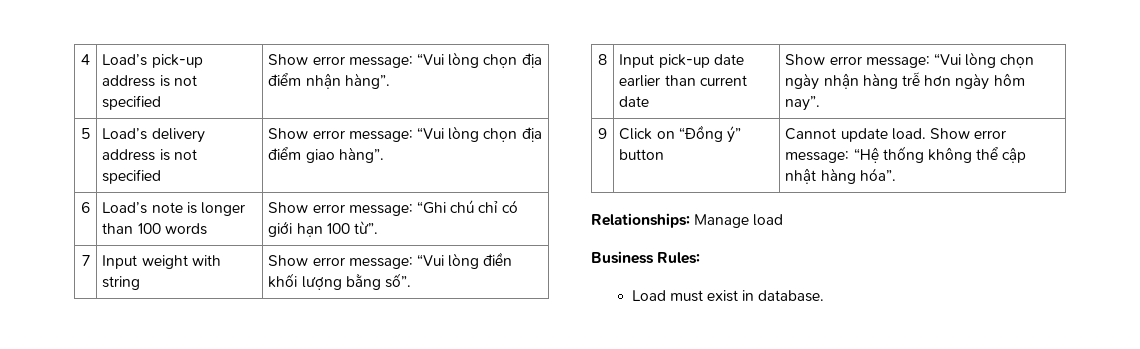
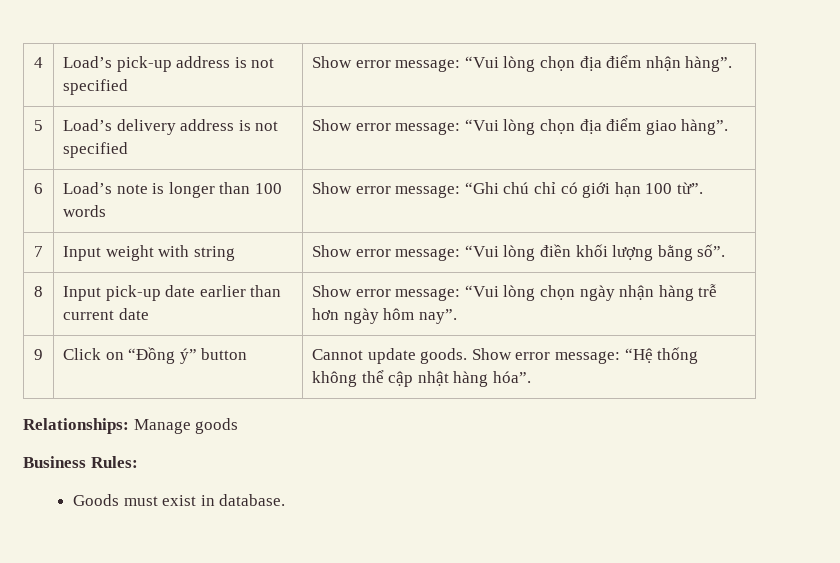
- 9 | Click on “Đồng ý” button | Cannot update load. Show error message: “Hệ thống không thể cập nhật hàng hóa”.
+ 9 | Click on “Đồng ý” button | Cannot update goods. Show error message: “Hệ thống không thể cập nhật hàng hóa”.
- Relationships: Manage load
+ Relationships: Manage goods
- Load must exist in database.
+ Goods must exist in database.

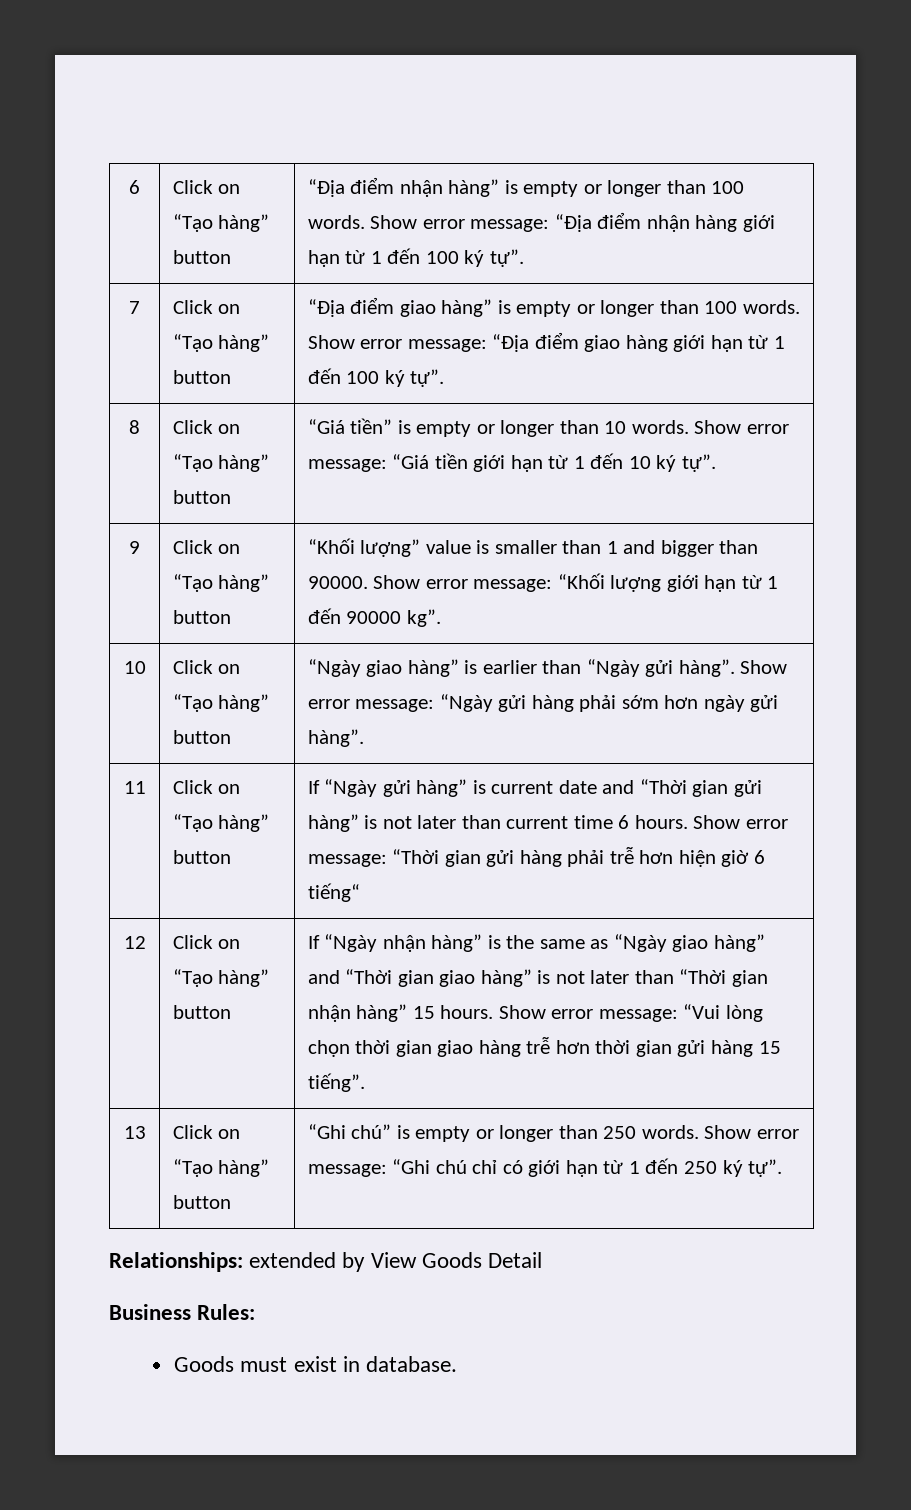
- 4 | Load’s pick-up address is not specified | Show error message: “Vui lòng chọn địa điểm nhận hàng”.
- 5 | Load’s delivery address is not specified | Show error message: “Vui lòng chọn địa điểm giao hàng”.
- 6 | Load’s note is longer than 100 words | Show error message: “Ghi chú chỉ có giới hạn 100 từ”.
- 7 | Input weight with string | Show error message: “Vui lòng điền khối lượng bằng số”.
- 8 | Input pick-up date earlier than current date | Show error message: “Vui lòng chọn ngày nhận hàng trễ hơn ngày hôm nay”.
- 9 | Click on “Đồng ý” button | Cannot update goods. Show error message: “Hệ thống không thể cập nhật hàng hóa”.
- Relationships: Manage goods
+ 6 | Click on “Tạo hàng” button | “Địa điểm nhận hàng” is empty or longer than 100 words. Show error message: “Địa điểm nhận hàng giới hạn từ 1 đến 100 ký tự”.
+ 7 | Click on “Tạo hàng” button | “Địa điểm giao hàng” is empty or longer than 100 words. Show error message: “Địa điểm giao hàng giới hạn từ 1 đến 100 ký tự”.
+ 8 | Click on “Tạo hàng” button | “Giá tiền” is empty or longer than 10 words. Show error message: “Giá tiền giới hạn từ 1 đến 10 ký tự”.
+ 9 | Click on “Tạo hàng” button | “Khối lượng” value is smaller than 1 and bigger than 90000. Show error message: “Khối lượng giới hạn từ 1 đến 90000 kg”.
+ 10 | Click on “Tạo hàng” button | “Ngày giao hàng” is earlier than “Ngày gửi hàng”. Show error message: “Ngày gửi hàng phải sớm hơn ngày gửi hàng”.
+ 11 | Click on “Tạo hàng” button | If “Ngày gửi hàng” is current date and “Thời gian gửi hàng” is not later than current time 6 hours. Show error message: “Thời gian gửi hàng phải trễ hơn hiện giờ 6 tiếng“
+ 12 | Click on “Tạo hàng” button | If “Ngày nhận hàng” is the same as “Ngày giao hàng” and “Thời gian giao hàng” is not later than “Thời gian nhận hàng” 15 hours. Show error message: “Vui lòng chọn thời gian giao hàng trễ hơn thời gian gửi hàng 15 tiếng”.
+ 13 | Click on “Tạo hàng” button | “Ghi chú” is empty or longer than 250 words. Show error message: “Ghi chú chỉ có giới hạn từ 1 đến 250 ký tự”.
+ Relationships: extended by View Goods Detail

